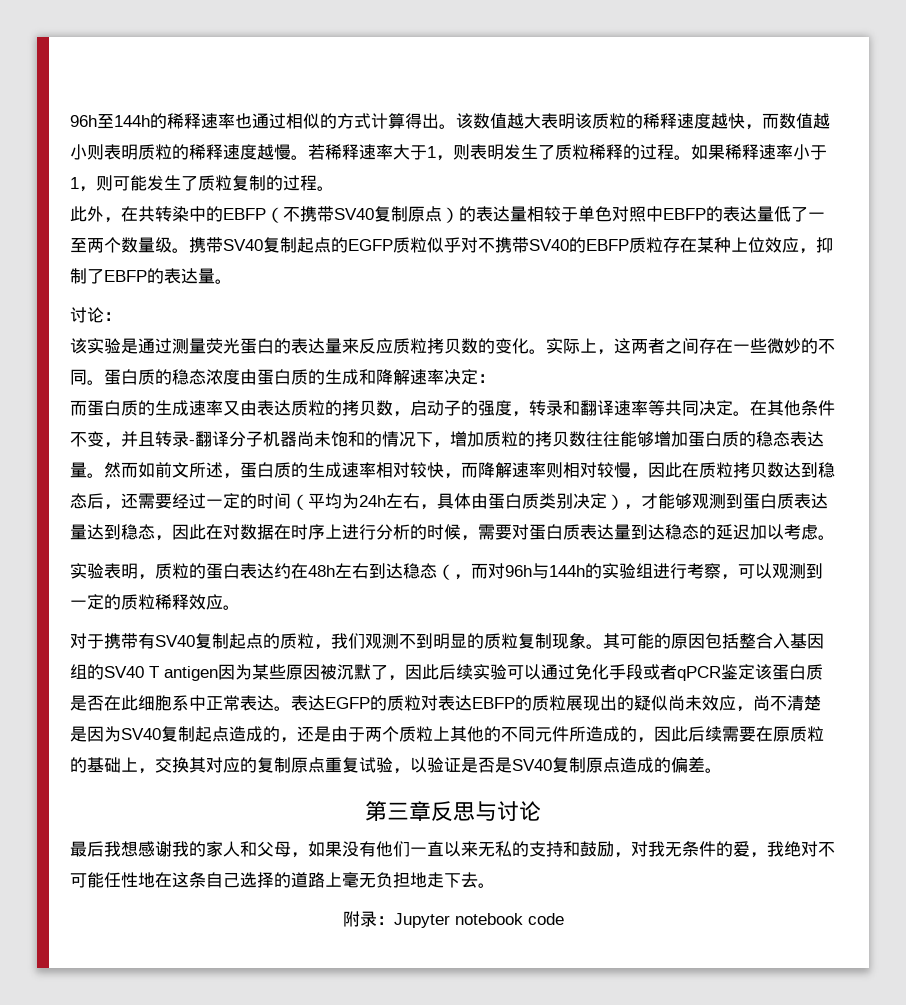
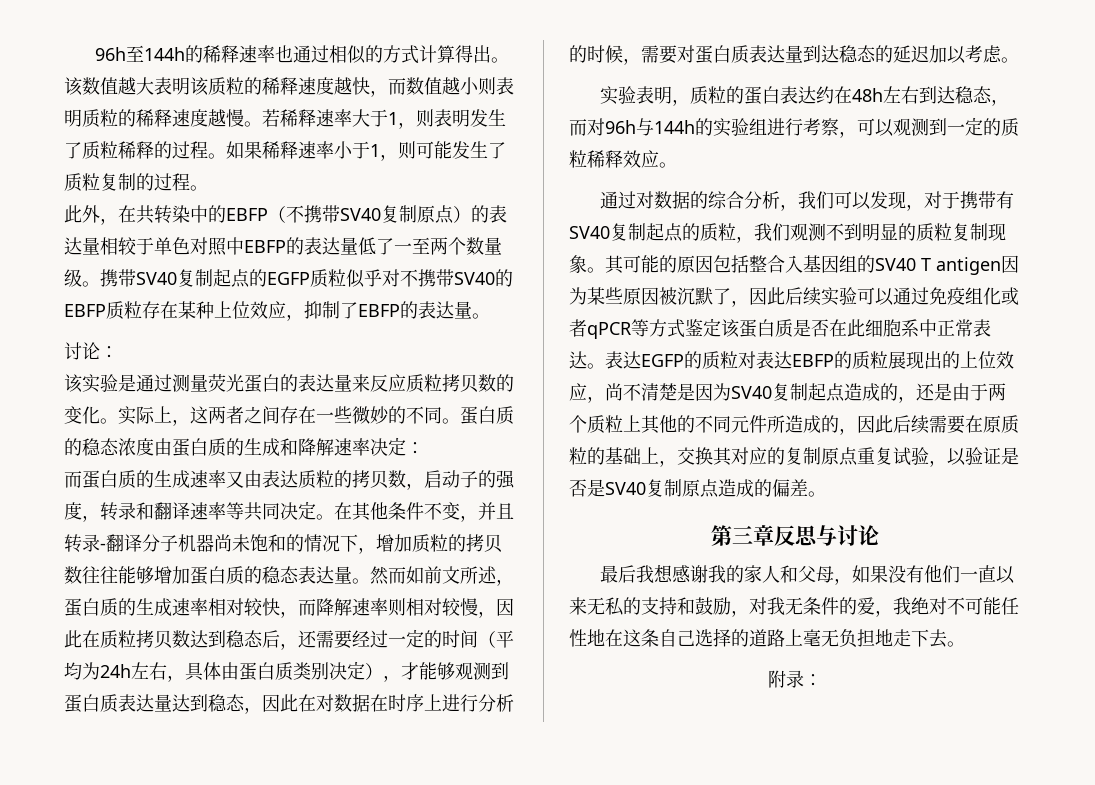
- 实验表明，质粒的蛋白表达约在48h左右到达稳态（，而对96h与144h的实验组进行考察，可以观测到一定的质粒稀释效应。
+ 实验表明，质粒的蛋白表达约在48h左右到达稳态，而对96h与144h的实验组进行考察，可以观测到一定的质粒稀释效应。
- 对于携带有SV40复制起点的质粒，我们观测不到明显的质粒复制现象。
+ 通过对数据的综合分析，我们可以发现，对于携带有SV40复制起点的质粒，我们观测不到明显的质粒复制现象。
- 其可能的原因包括整合入基因组的SV40 T antigen因为某些原因被沉默了，因此后续实验可以通过免化手段或者qPCR鉴定该蛋白质是否在此细胞系中正常表达。
+ 其可能的原因包括整合入基因组的SV40 T antigen因为某些原因被沉默了，因此后续实验可以通过免疫组化或者qPCR等方式鉴定该蛋白质是否在此细胞系中正常表达。
- 表达EGFP的质粒对表达EBFP的质粒展现出的疑似尚未效应，尚不清楚是因为SV40复制起点造成的，还是由于两个质粒上其他的不同元件所造成的，因此后续需要在原质粒的基础上，交换其对应的复制原点重复试验，以验证是否是SV40复制原点造成的偏差。
+ 表达EGFP的质粒对表达EBFP的质粒展现出的上位效应，尚不清楚是因为SV40复制起点造成的，还是由于两个质粒上其他的不同元件所造成的，因此后续需要在原质粒的基础上，交换其对应的复制原点重复试验，以验证是否是SV40复制原点造成的偏差。
- 附录：Jupyter notebook code
+ 附录：

